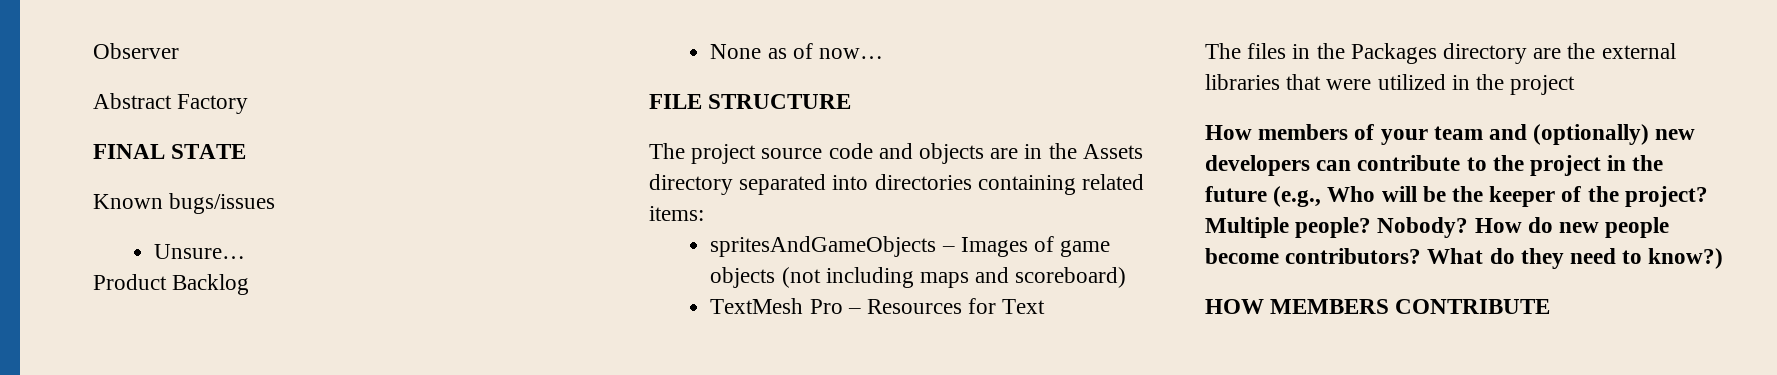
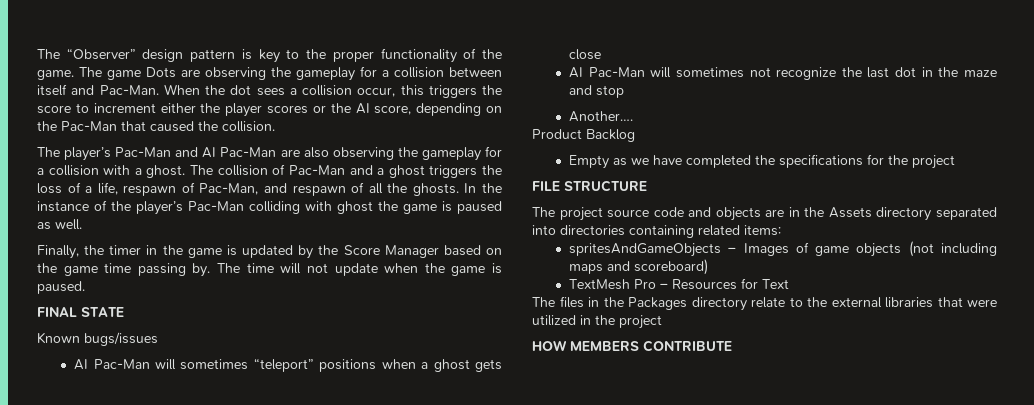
- Observer
- Abstract Factory
+ The “Observer” design pattern is key to the proper functionality of the game. The game Dots are observing the gameplay for a collision between itself and Pac-Man. When the dot sees a collision occur, this triggers the score to increment either the player scores or the AI score, depending on the Pac-Man that caused the collision.
+ The player’s Pac-Man and AI Pac-Man are also observing the gameplay for a collision with a ghost. The collision of Pac-Man and a ghost triggers the loss of a life, respawn of Pac-Man, and respawn of all the ghosts. In the instance of the player’s Pac-Man colliding with ghost the game is paused as well.
+ Finally, the timer in the game is updated by the Score Manager based on the game time passing by. The time will not update when the game is paused.
  FINAL STATE
  Known bugs/issues
- Unsure…
+ AI Pac-Man will sometimes “teleport” positions when a ghost gets close
+ AI Pac-Man will sometimes not recognize the last dot in the maze and stop
+ Another….
  Product Backlog
- None as of now…
+ Empty as we have completed the specifications for the project
- The files in the Packages directory are the external libraries that were utilized in the project
+ The files in the Packages directory relate to the external libraries that were utilized in the project
- How members of your team and (optionally) new developers can contribute to the project in the future (e.g., Who will be the keeper of the project? Multiple people? Nobody? How do new people become contributors? What do they need to know?)

